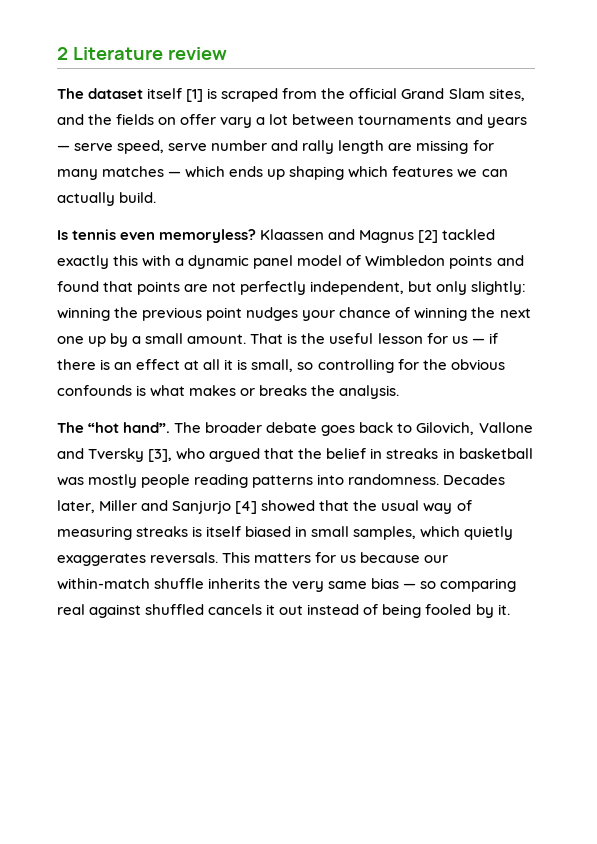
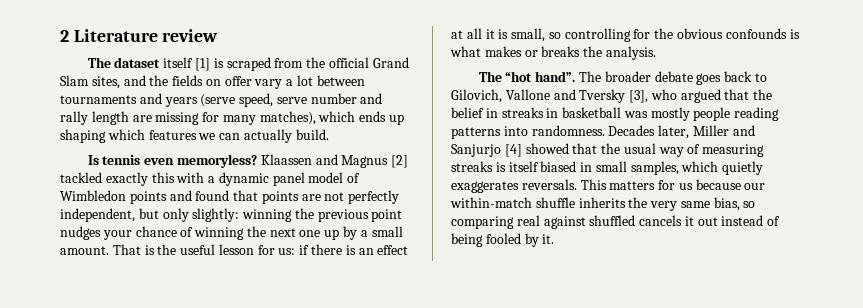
- The dataset itself [1] is scraped from the official Grand Slam sites, and the fields on offer vary a lot between tournaments and years — serve speed, serve number and rally length are missing for many matches — which ends up shaping which features we can actually build.
+ The dataset itself [1] is scraped from the official Grand Slam sites, and the fields on offer vary a lot between tournaments and years (serve speed, serve number and rally length are missing for many matches), which ends up shaping which features we can actually build.
- That is the useful lesson for us — if there is an effect at all it is small, so controlling for the obvious confounds is what makes or breaks the analysis.
+ That is the useful lesson for us: if there is an effect at all it is small, so controlling for the obvious confounds is what makes or breaks the analysis.
- This matters for us because our within-match shuffle inherits the very same bias — so comparing real against shuffled cancels it out instead of being fooled by it.
+ This matters for us because our within-match shuffle inherits the very same bias, so comparing real against shuffled cancels it out instead of being fooled by it.

